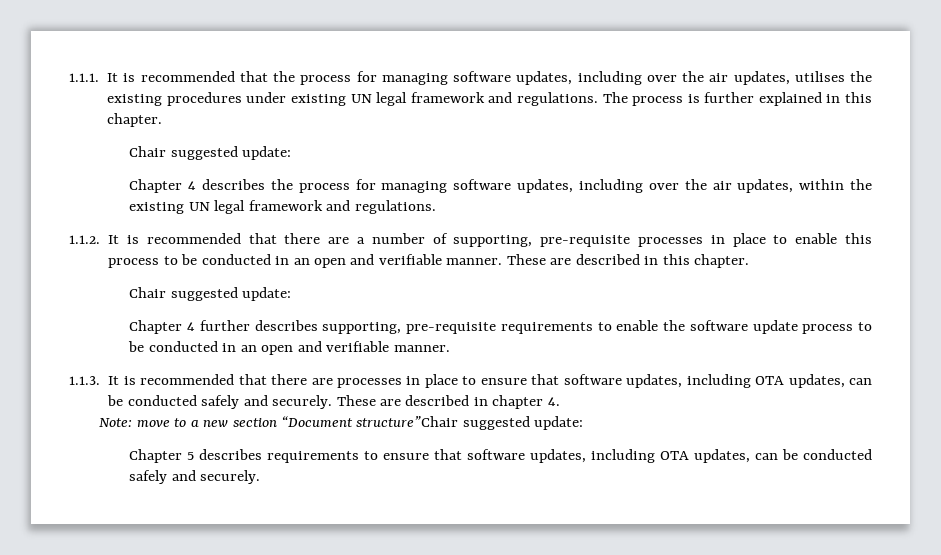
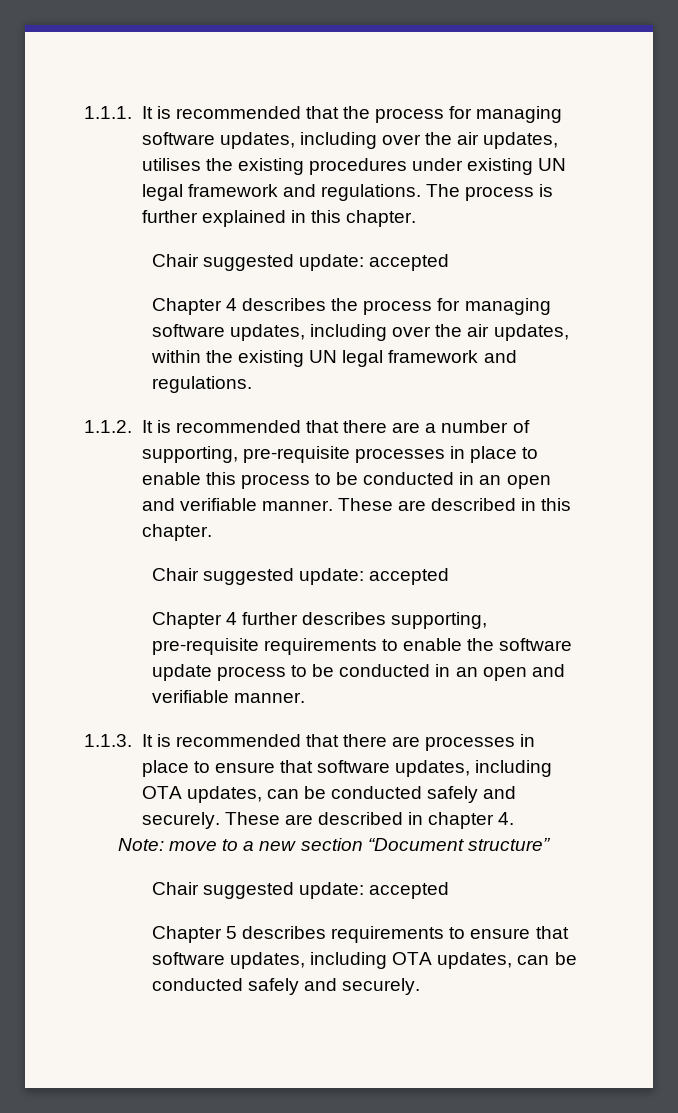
  The process is further explained in this chapter.
- Chair suggested update:
+ Chair suggested update: accepted
  These are described in this chapter.
- Chair suggested update:
+ Chair suggested update: accepted
- Note: move to a new section “Document structure”Chair suggested update:
+ Note: move to a new section “Document structure”
+ Chair suggested update: accepted

